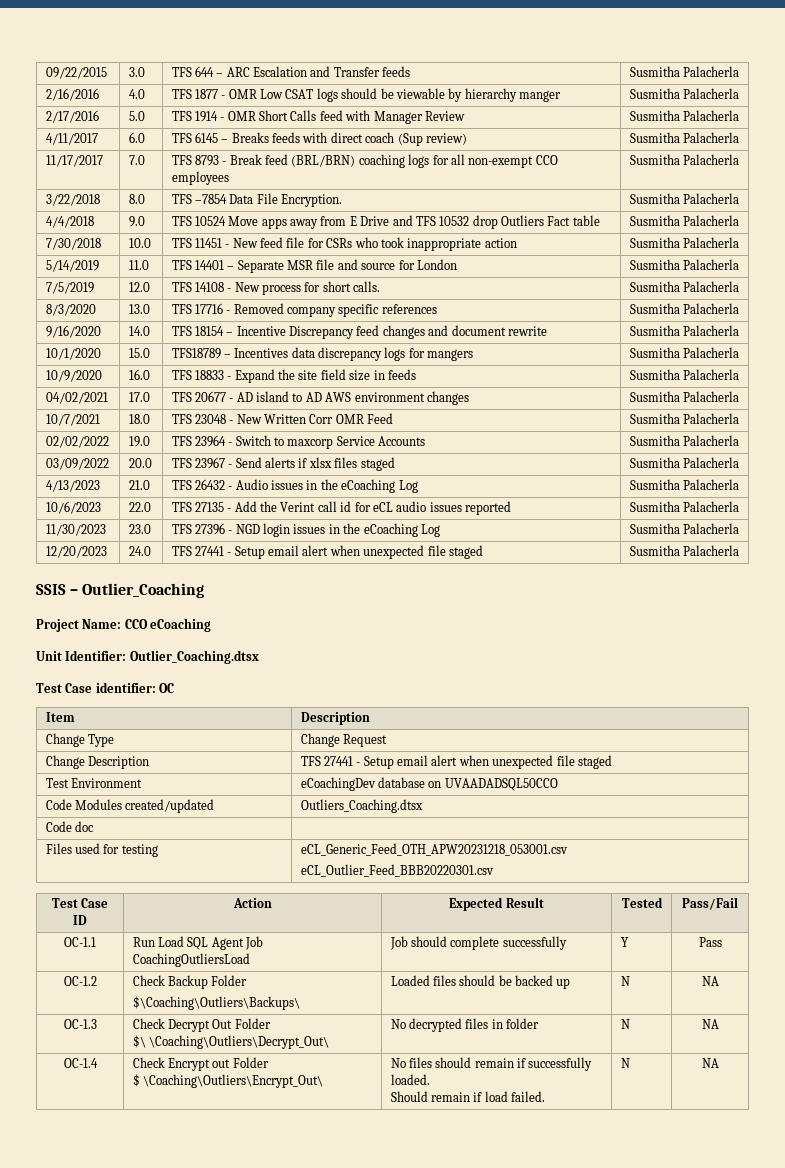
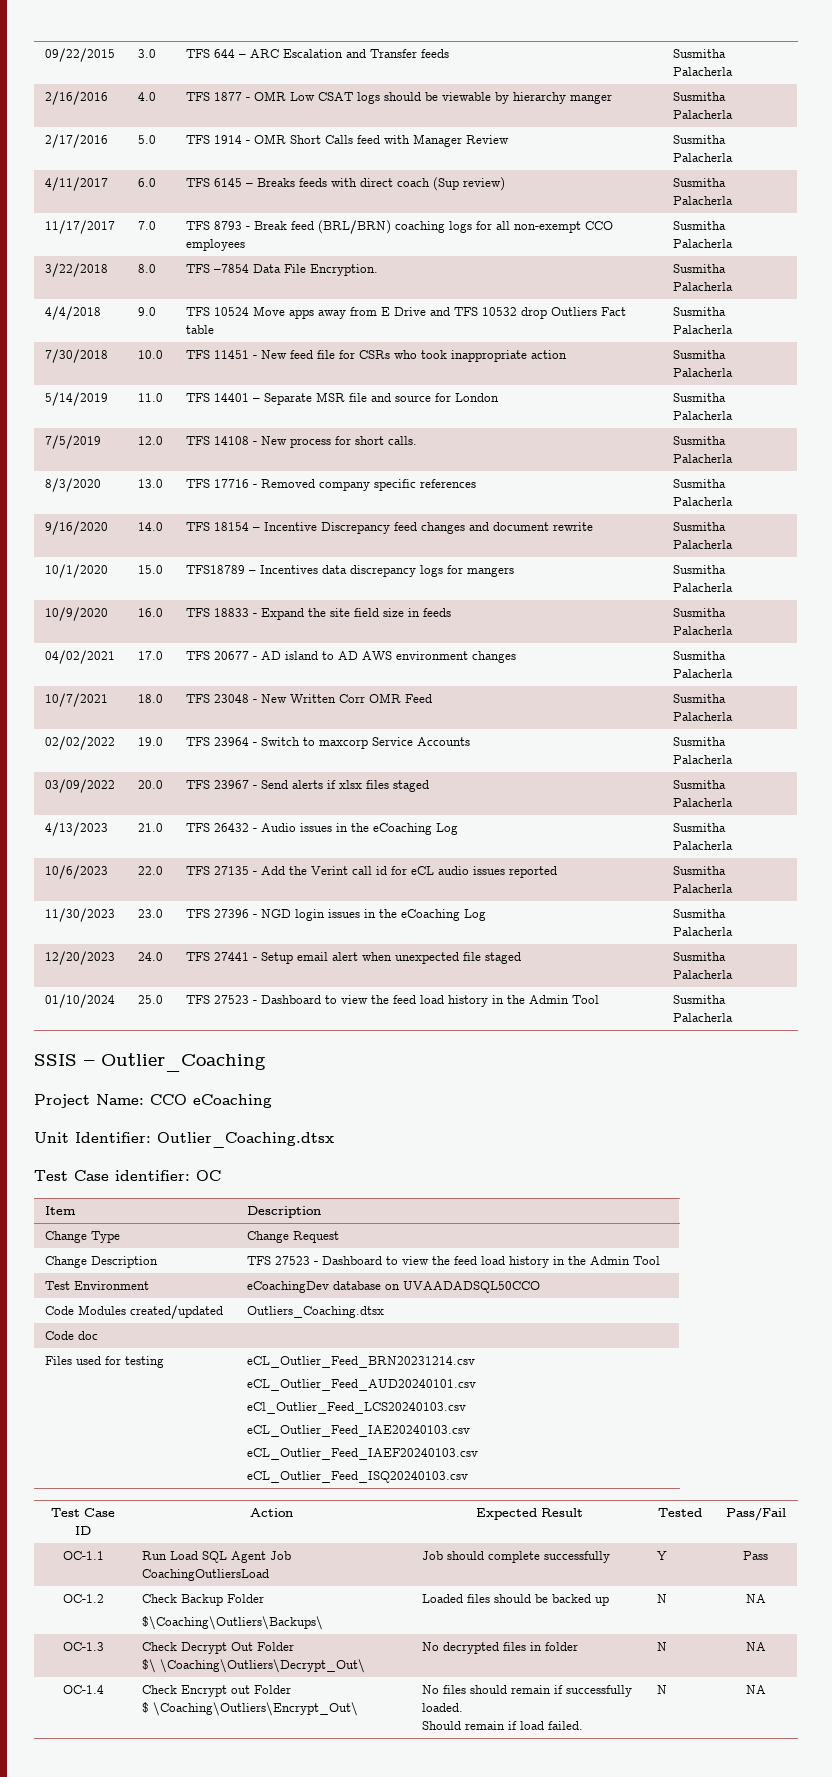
+ 01/10/2024 | 25.0 | TFS 27523 - Dashboard to view the feed load history in the Admin Tool | Susmitha Palacherla
- Change Description | TFS 27441 - Setup email alert when unexpected file staged
+ Change Description | TFS 27523 - Dashboard to view the feed load history in the Admin Tool
- Files used for testing | eCL_Generic_Feed_OTH_APW20231218_053001.csv
- eCL_Outlier_Feed_BBB20220301.csv
+ Files used for testing | eCL_Outlier_Feed_BRN20231214.csv
+ eCL_Outlier_Feed_AUD20240101.csv
+ eCl_Outlier_Feed_LCS20240103.csv
+ eCL_Outlier_Feed_IAE20240103.csv
+ eCL_Outlier_Feed_IAEF20240103.csv
+ eCL_Outlier_Feed_ISQ20240103.csv

